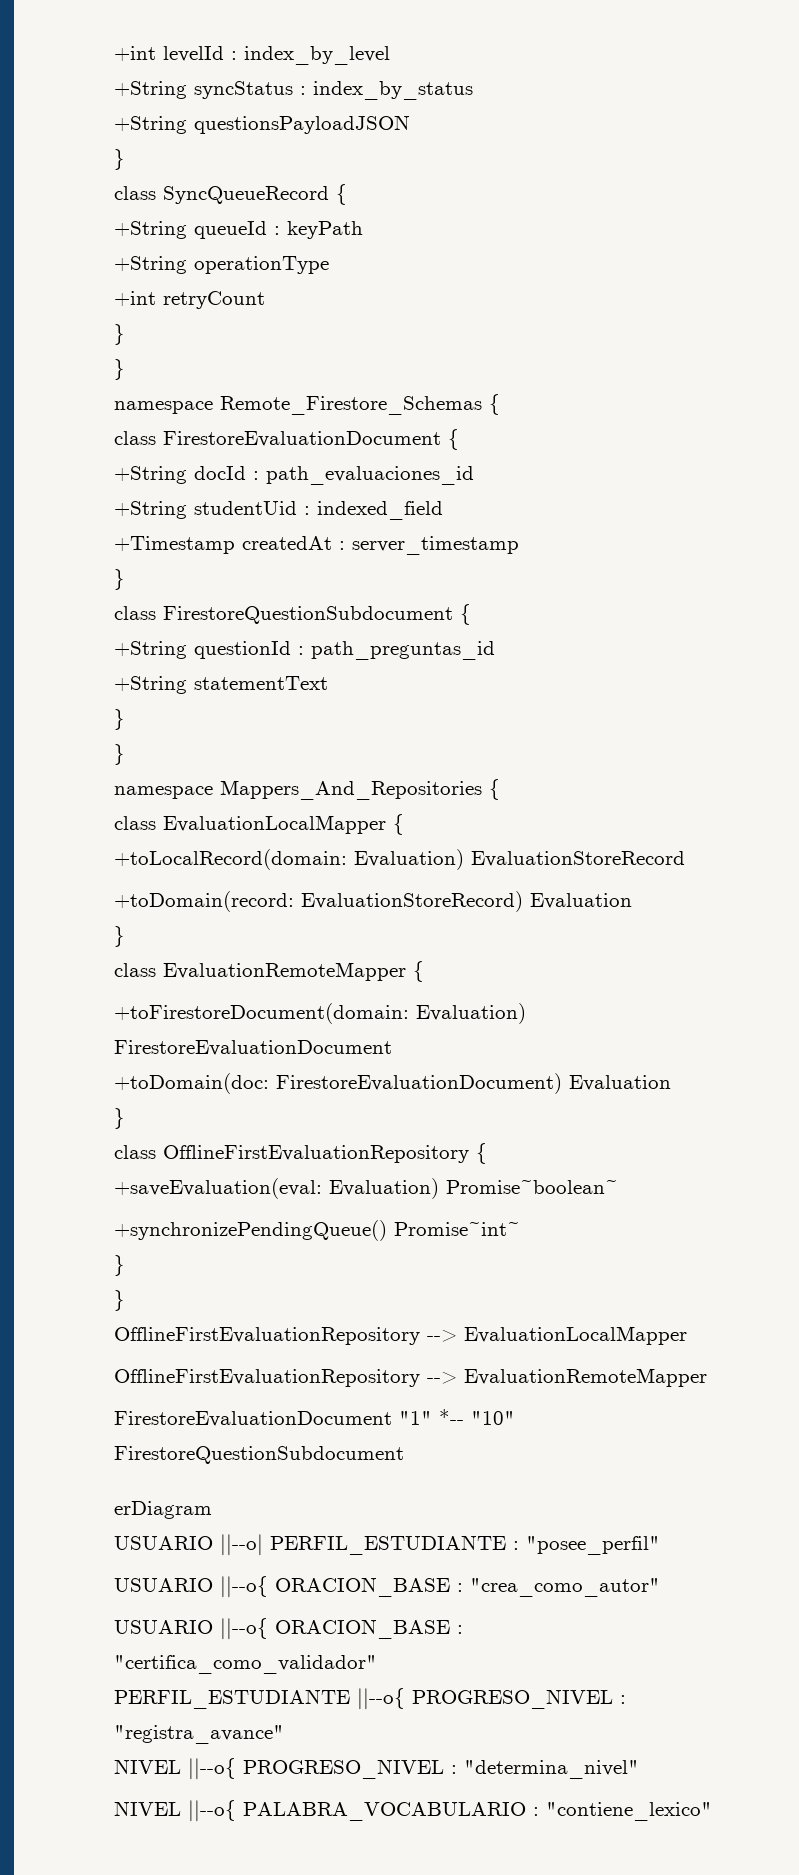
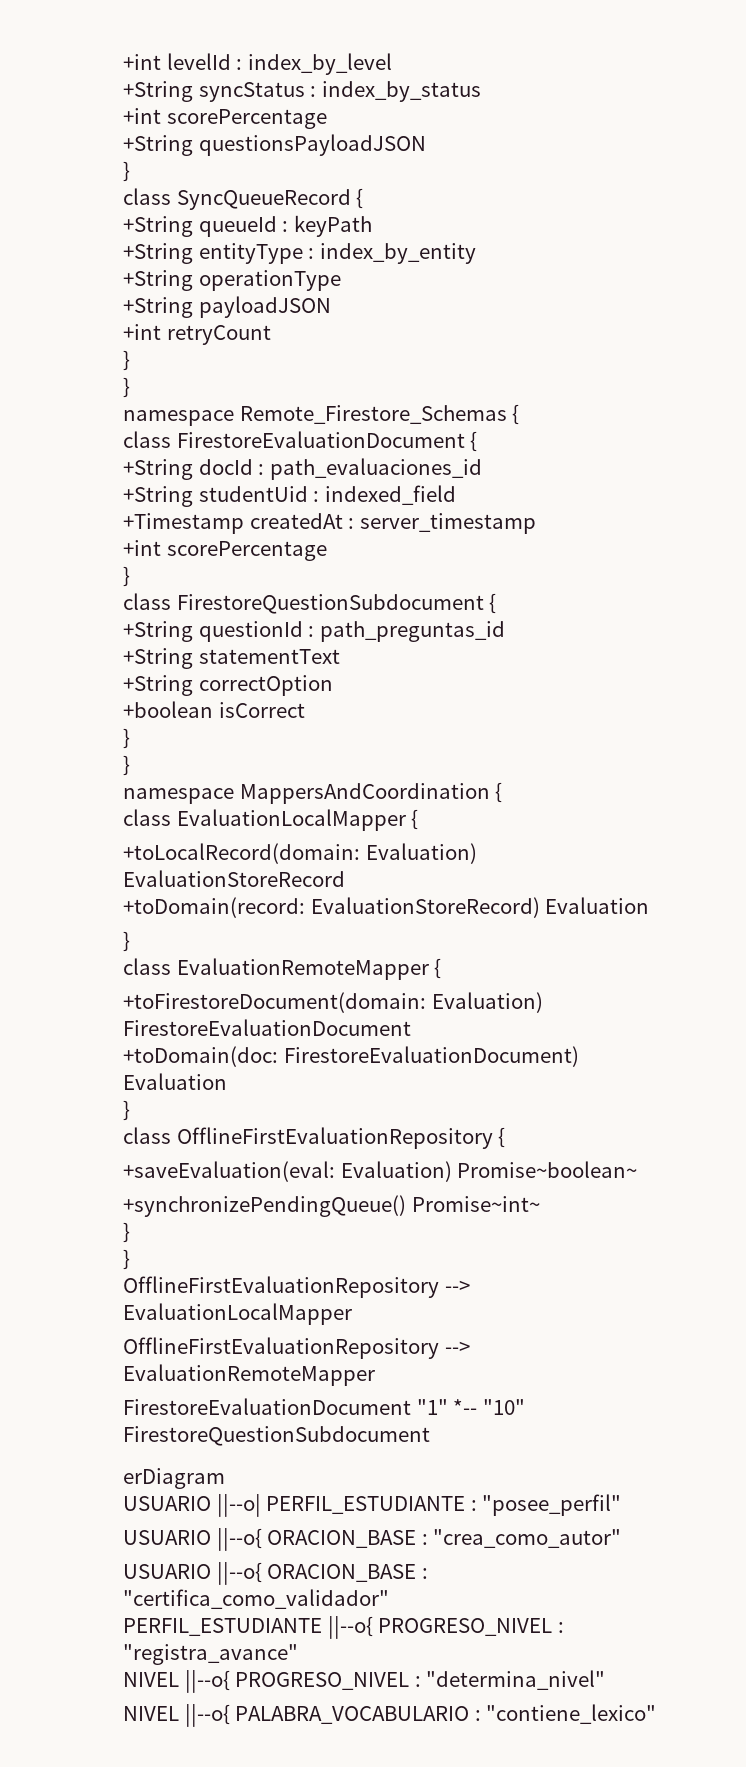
  +String syncStatus : index_by_status
+ +int scorePercentage
+ +String entityType : index_by_entity
+ +String payloadJSON
  +Timestamp createdAt : server_timestamp
+ +int scorePercentage
  +String statementText
+ +String correctOption
+ +boolean isCorrect
  }
  }
- namespace Mappers_And_Repositories {
+ namespace MappersAndCoordination {

